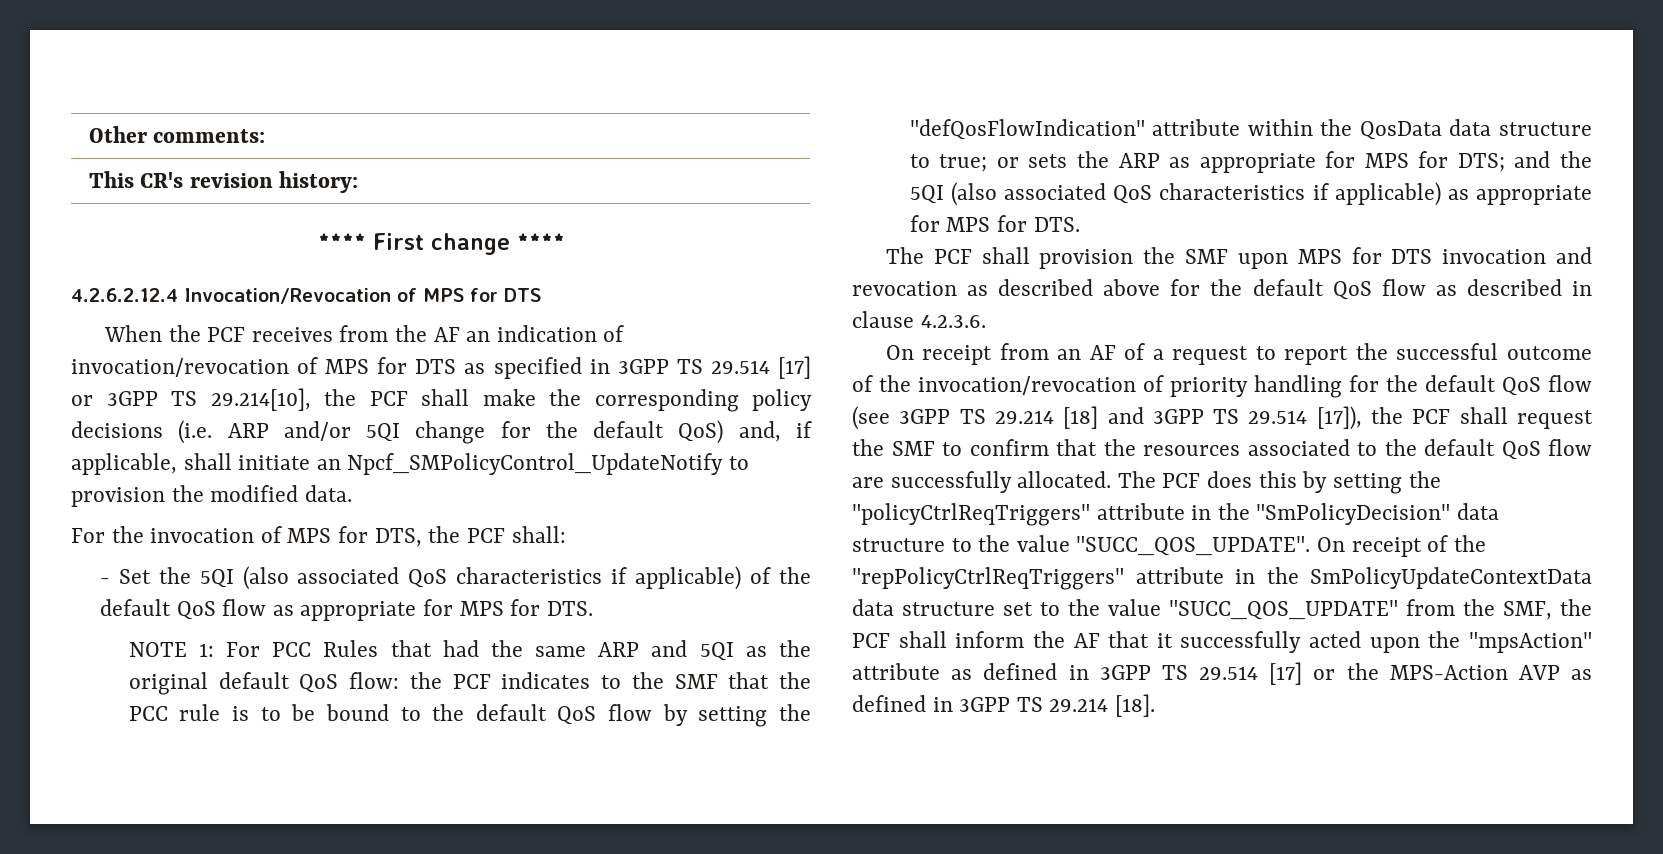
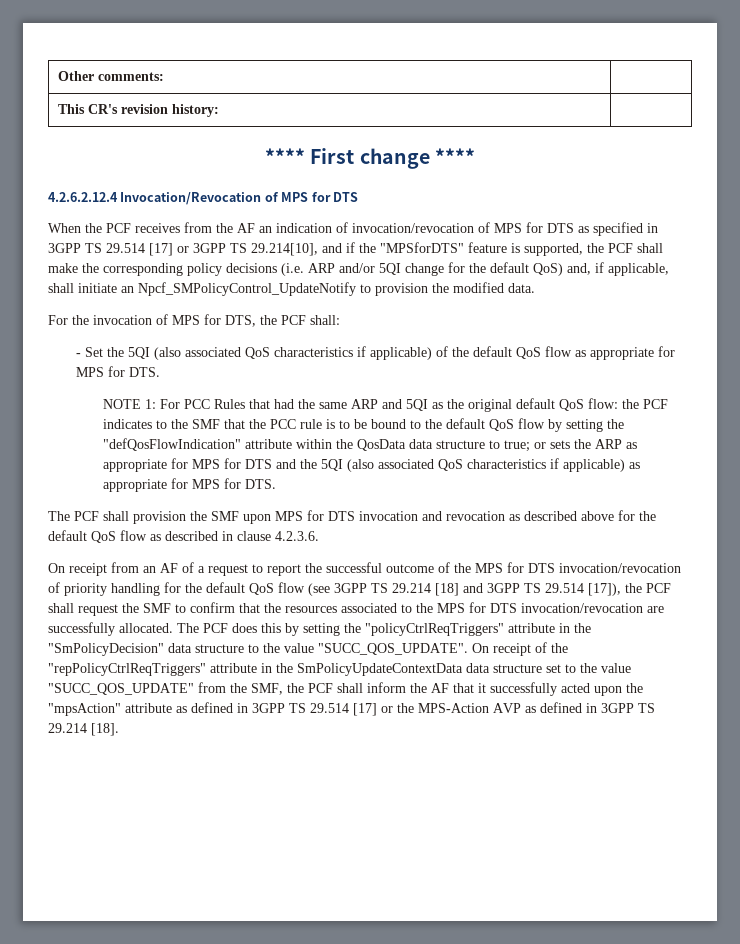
- When the PCF receives from the AF an indication of invocation/revocation of MPS for DTS as specified in 3GPP TS 29.514 [17] or 3GPP TS 29.214[10], the PCF shall make the corresponding policy decisions (i.e. ARP and/or 5QI change for the default QoS) and, if applicable, shall initiate an Npcf_SMPolicyControl_UpdateNotify to provision the modified data.
+ When the PCF receives from the AF an indication of invocation/revocation of MPS for DTS as specified in 3GPP TS 29.514 [17] or 3GPP TS 29.214[10], and if the "MPSforDTS" feature is supported, the PCF shall make the corresponding policy decisions (i.e. ARP and/or 5QI change for the default QoS) and, if applicable, shall initiate an Npcf_SMPolicyControl_UpdateNotify to provision the modified data.
- or sets the ARP as appropriate for MPS for DTS; and the 5QI (also associated QoS characteristics if applicable) as appropriate for MPS for DTS.
+ or sets the ARP as appropriate for MPS for DTS and the 5QI (also associated QoS characteristics if applicable) as appropriate for MPS for DTS.
- On receipt from an AF of a request to report the successful outcome of the invocation/revocation of priority handling for the default QoS flow (see 3GPP TS 29.214 [18] and 3GPP TS 29.514 [17]), the PCF shall request the SMF to confirm that the resources associated to the default QoS flow are successfully allocated.
+ On receipt from an AF of a request to report the successful outcome of the MPS for DTS invocation/revocation of priority handling for the default QoS flow (see 3GPP TS 29.214 [18] and 3GPP TS 29.514 [17]), the PCF shall request the SMF to confirm that the resources associated to the MPS for DTS invocation/revocation are successfully allocated.

